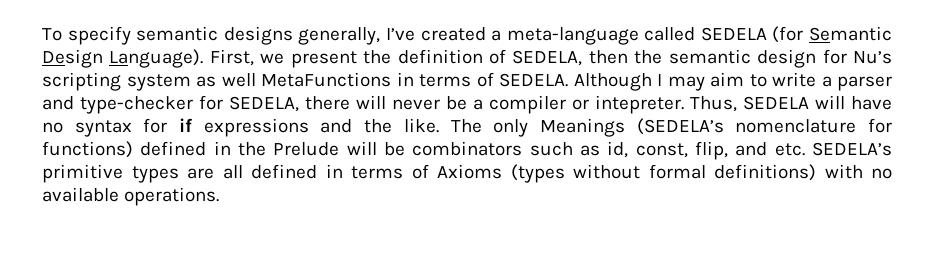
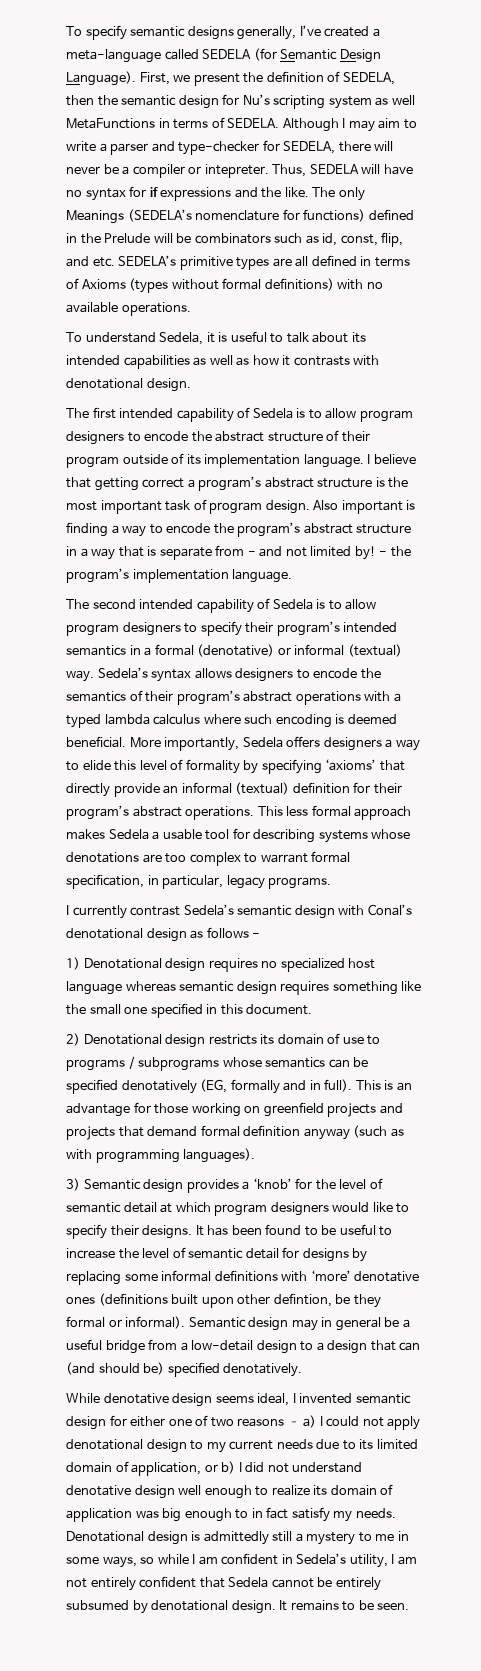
+ To understand Sedela, it is useful to talk about its intended capabilities as well as how it contrasts with denotational design.
+ The first intended capability of Sedela is to allow program designers to encode the abstract structure of their program outside of its implementation language. I believe that getting correct a program’s abstract structure is the most important task of program design. Also important is finding a way to encode the program’s abstract structure in a way that is separate from - and not limited by! - the program’s implementation language.
+ The second intended capability of Sedela is to allow program designers to specify their program’s intended semantics in a formal (denotative) or informal (textual) way. Sedela’s syntax allows designers to encode the semantics of their program’s abstract operations with a typed lambda calculus where such encoding is deemed beneficial. More importantly, Sedela offers designers a way to elide this level of formality by specifying ‘axioms’ that directly provide an informal (textual) definition for their program’s abstract operations. This less formal approach makes Sedela a usable tool for describing systems whose denotations are too complex to warrant formal specification, in particular, legacy programs.
+ I currently contrast Sedela’s semantic design with Conal’s denotational design as follows -
+ 1) Denotational design requires no specialized host language whereas semantic design requires something like the small one specified in this document.
+ 2) Denotational design restricts its domain of use to programs / subprograms whose semantics can be specified denotatively (EG, formally and in full). This is an advantage for those working on greenfield projects and projects that demand formal definition anyway (such as with programming languages).
+ 3) Semantic design provides a ‘knob’ for the level of semantic detail at which program designers would like to specify their designs. It has been found to be useful to increase the level of semantic detail for designs by replacing some informal definitions with ‘more’ denotative ones (definitions built upon other defintion, be they formal or informal). Semantic design may in general be a useful bridge from a low-detail design to a design that can (and should be) specified denotatively.
+ While denotative design seems ideal, I invented semantic design for either one of two reasons – a) I could not apply denotational design to my current needs due to its limited domain of application, or b) I did not understand denotative design well enough to realize its domain of application was big enough to in fact satisfy my needs. Denotational design is admittedly still a mystery to me in some ways, so while I am confident in Sedela’s utility, I am not entirely confident that Sedela cannot be entirely subsumed by denotational design. It remains to be seen.

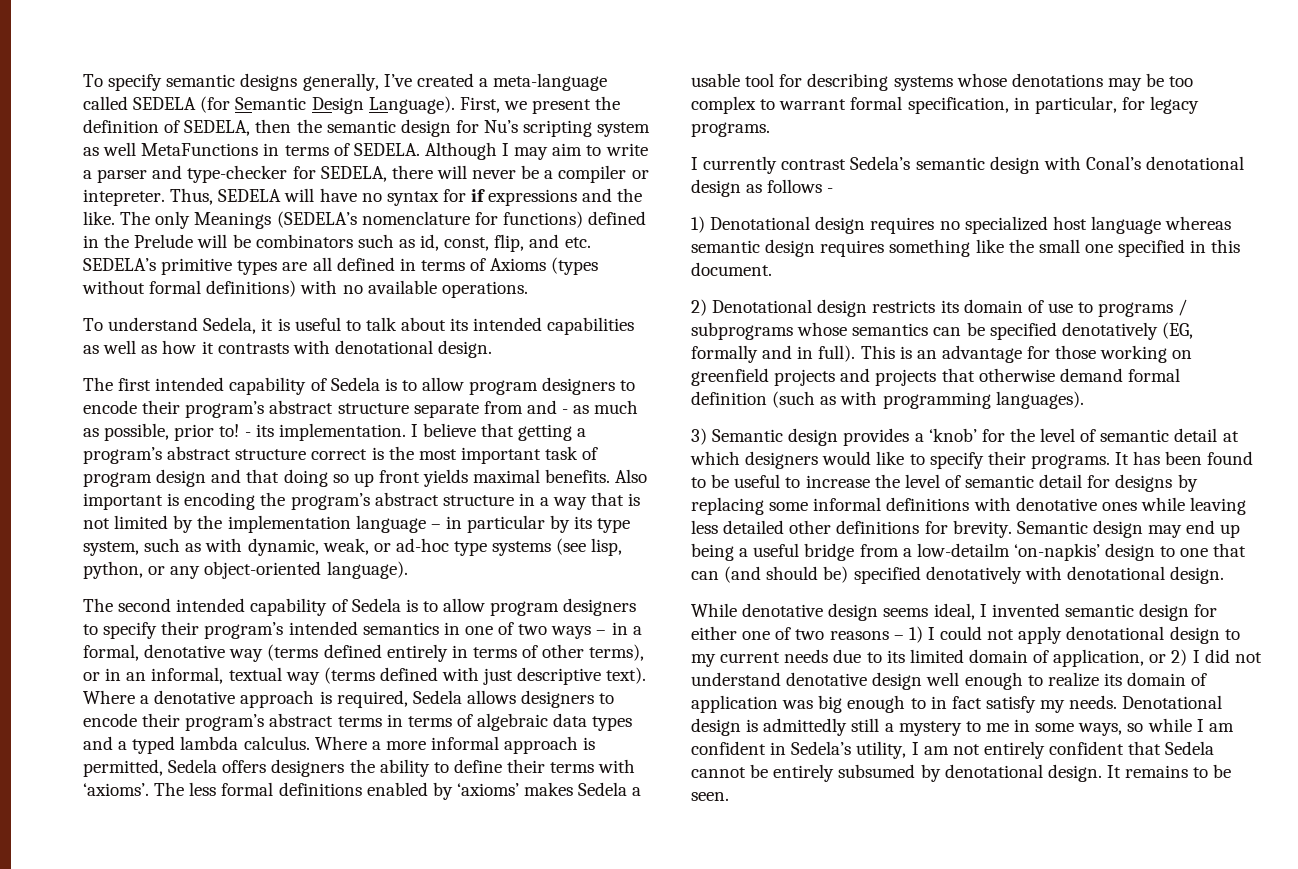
- The first intended capability of Sedela is to allow program designers to encode the abstract structure of their program outside of its implementation language.
+ The first intended capability of Sedela is to allow program designers to encode their program’s abstract structure separate from and - as much as possible, prior to! - its implementation.
- I believe that getting correct a program’s abstract structure is the most important task of program design. Also important is finding a way to encode the program’s abstract structure in a way that is separate from - and not limited by! - the program’s implementation language.
+ I believe that getting a program’s abstract structure correct is the most important task of program design and that doing so up front yields maximal benefits. Also important is encoding the program’s abstract structure in a way that is not limited by the implementation language – in particular by its type system, such as with dynamic, weak, or ad-hoc type systems (see lisp, python, or any object-oriented language).
- The second intended capability of Sedela is to allow program designers to specify their program’s intended semantics in a formal (denotative) or informal (textual) way. Sedela’s syntax allows designers to encode the semantics of their program’s abstract operations with a typed lambda calculus where such encoding is deemed beneficial. More importantly, Sedela offers designers a way to elide this level of formality by specifying ‘axioms’ that directly provide an informal (textual) definition for their program’s abstract operations. This less formal approach makes Sedela a usable tool for describing systems whose denotations are too complex to warrant formal specification, in particular, legacy programs.
+ The second intended capability of Sedela is to allow program designers to specify their program’s intended semantics in one of two ways – in a formal, denotative way (terms defined entirely in terms of other terms), or in an informal, textual way (terms defined with just descriptive text). Where a denotative approach is required, Sedela allows designers to encode their program’s abstract terms in terms of algebraic data types and a typed lambda calculus. Where a more informal approach is permitted, Sedela offers designers the ability to define their terms with ‘axioms’. The less formal definitions enabled by ‘axioms’ makes Sedela a usable tool for describing systems whose denotations may be too complex to warrant formal specification, in particular, for legacy programs.
- This is an advantage for those working on greenfield projects and projects that demand formal definition anyway (such as with programming languages).
+ This is an advantage for those working on greenfield projects and projects that otherwise demand formal definition (such as with programming languages).
- 3) Semantic design provides a ‘knob’ for the level of semantic detail at which program designers would like to specify their designs.
+ 3) Semantic design provides a ‘knob’ for the level of semantic detail at which designers would like to specify their programs.
- It has been found to be useful to increase the level of semantic detail for designs by replacing some informal definitions with ‘more’ denotative ones (definitions built upon other defintion, be they formal or informal). Semantic design may in general be a useful bridge from a low-detail design to a design that can (and should be) specified denotatively.
+ It has been found to be useful to increase the level of semantic detail for designs by replacing some informal definitions with denotative ones while leaving less detailed other definitions for brevity. Semantic design may end up being a useful bridge from a low-detailm ‘on-napkis’ design to one that can (and should be) specified denotatively with denotational design.
- While denotative design seems ideal, I invented semantic design for either one of two reasons – a) I could not apply denotational design to my current needs due to its limited domain of application, or b) I did not understand denotative design well enough to realize its domain of application was big enough to in fact satisfy my needs.
+ While denotative design seems ideal, I invented semantic design for either one of two reasons – 1) I could not apply denotational design to my current needs due to its limited domain of application, or 2) I did not understand denotative design well enough to realize its domain of application was big enough to in fact satisfy my needs.

